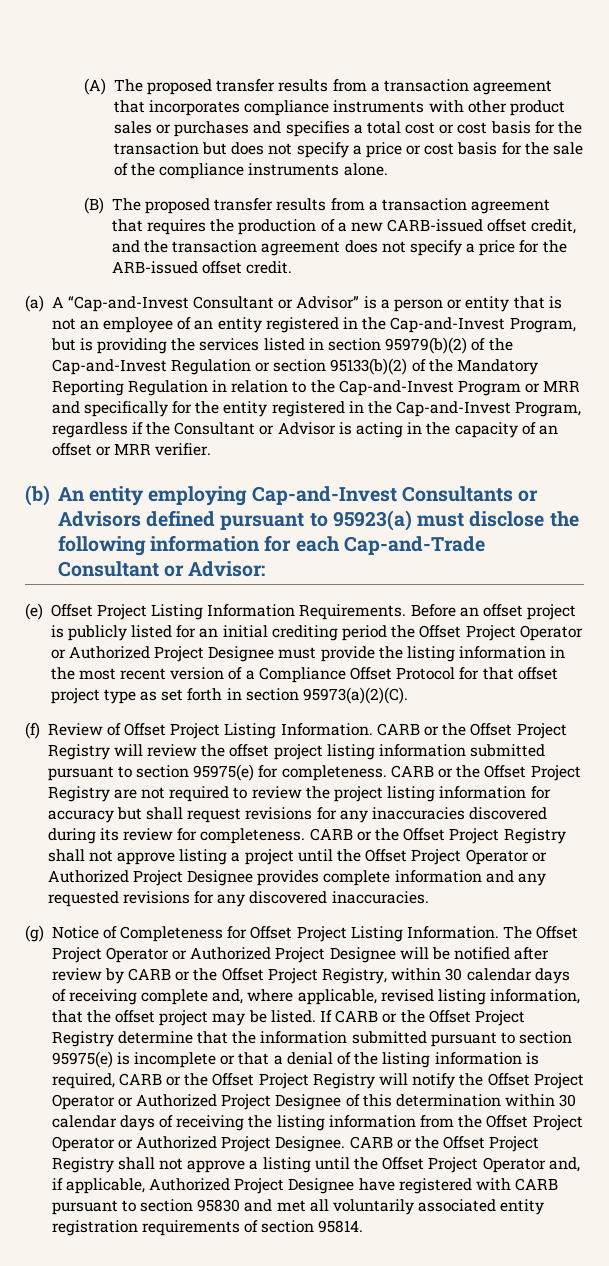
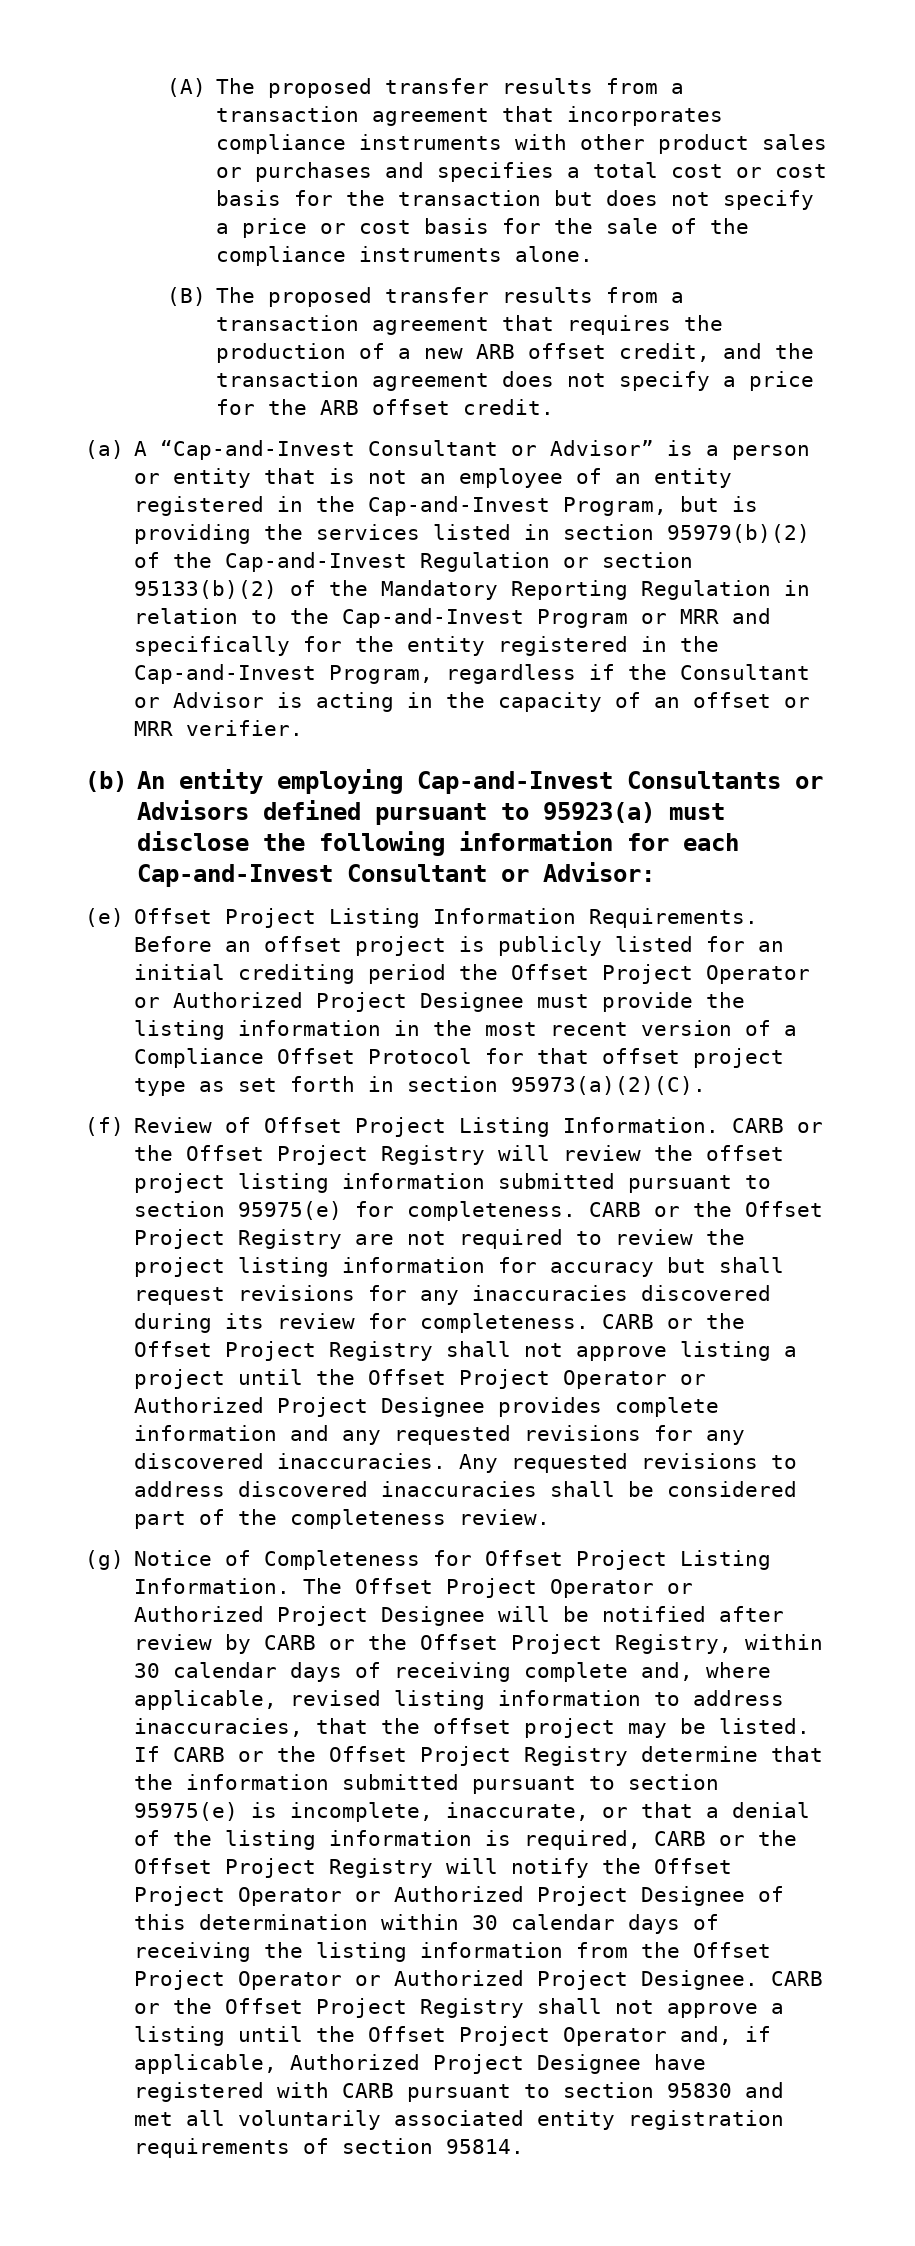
- (B) The proposed transfer results from a transaction agreement that requires the production of a new CARB-issued offset credit, and the transaction agreement does not specify a price for the ARB-issued offset credit.
+ (B) The proposed transfer results from a transaction agreement that requires the production of a new ARB offset credit, and the transaction agreement does not specify a price for the ARB offset credit.
- (b) An entity employing Cap-and-Invest Consultants or Advisors defined pursuant to 95923(a) must disclose the following information for each Cap-and-Trade Consultant or Advisor:
+ (b) An entity employing Cap-and-Invest Consultants or Advisors defined pursuant to 95923(a) must disclose the following information for each Cap-and-Invest Consultant or Advisor:
+ Any requested revisions to address discovered inaccuracies shall be considered part of the completeness review.
- The Offset Project Operator or Authorized Project Designee will be notified after review by CARB or the Offset Project Registry, within 30 calendar days of receiving complete and, where applicable, revised listing information, that the offset project may be listed.
+ The Offset Project Operator or Authorized Project Designee will be notified after review by CARB or the Offset Project Registry, within 30 calendar days of receiving complete and, where applicable, revised listing information to address inaccuracies, that the offset project may be listed.
- If CARB or the Offset Project Registry determine that the information submitted pursuant to section 95975(e) is incomplete or that a denial of the listing information is required, CARB or the Offset Project Registry will notify the Offset Project Operator or Authorized Project Designee of this determination within 30 calendar days of receiving the listing information from the Offset Project Operator or Authorized Project Designee.
+ If CARB or the Offset Project Registry determine that the information submitted pursuant to section 95975(e) is incomplete, inaccurate, or that a denial of the listing information is required, CARB or the Offset Project Registry will notify the Offset Project Operator or Authorized Project Designee of this determination within 30 calendar days of receiving the listing information from the Offset Project Operator or Authorized Project Designee.

